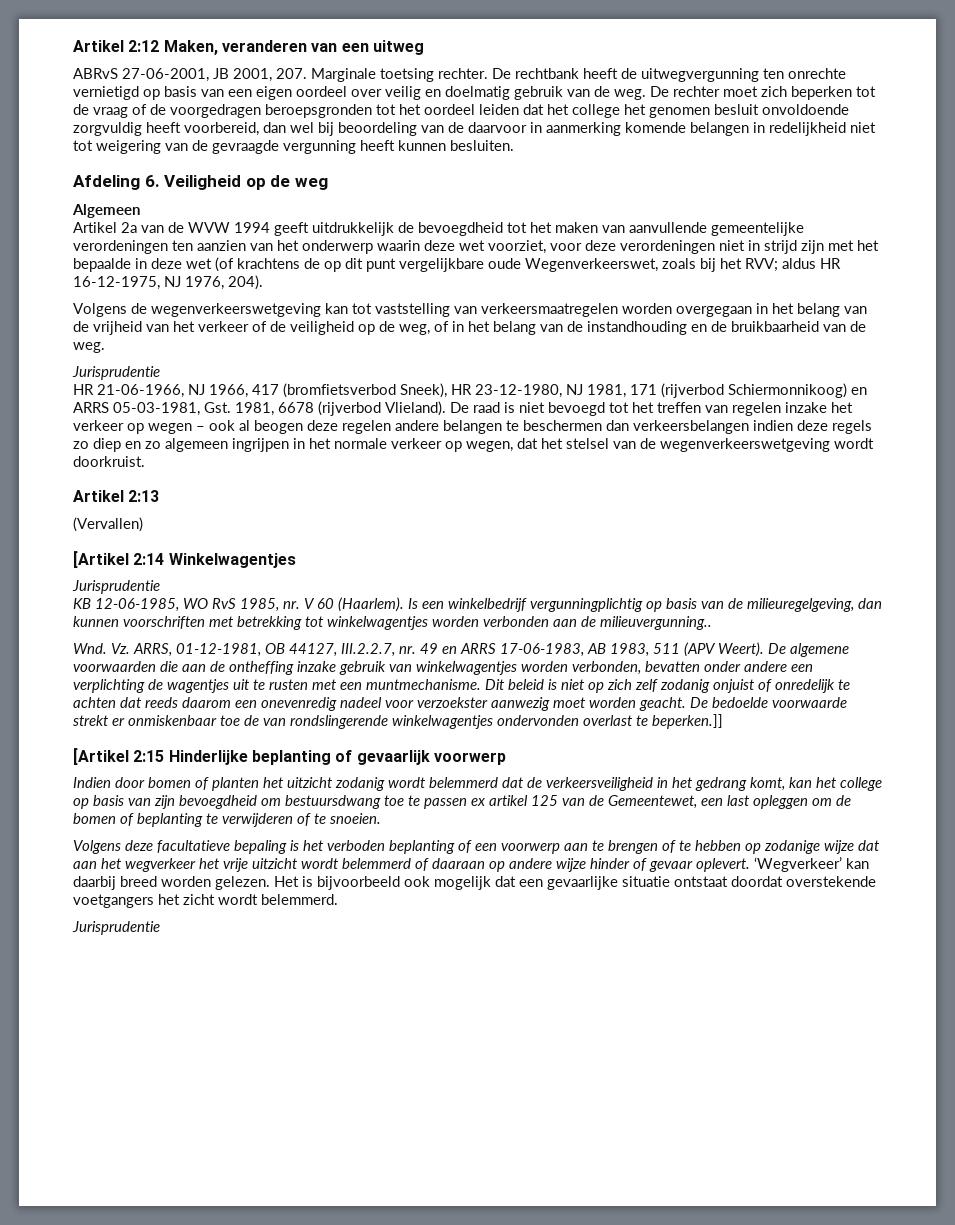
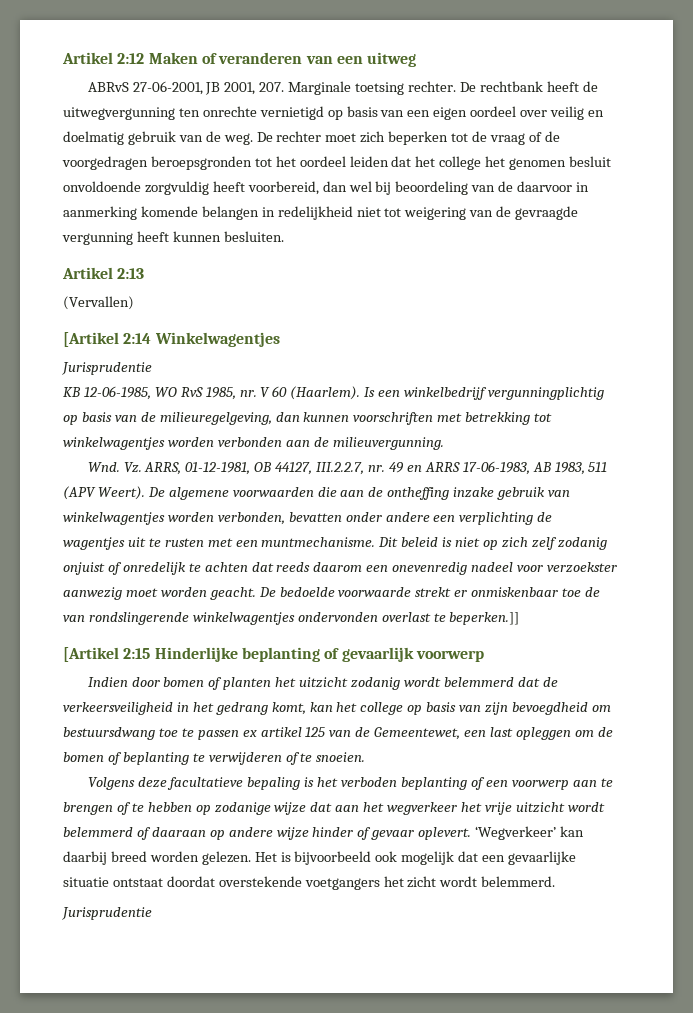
- Artikel 2:12 Maken, veranderen van een uitweg
+ Artikel 2:12 Maken of veranderen van een uitweg
- Afdeling 6. Veiligheid op de weg
- Algemeen
- Artikel 2a van de WVW 1994 geeft uitdrukkelijk de bevoegdheid tot het maken van aanvullende gemeentelijke verordeningen ten aanzien van het onderwerp waarin deze wet voorziet, voor deze verordeningen niet in strijd zijn met het bepaalde in deze wet (of krachtens de op dit punt vergelijkbare oude Wegenverkeerswet, zoals bij het RVV; aldus HR 16-12-1975, NJ 1976, 204).
- Volgens de wegenverkeerswetgeving kan tot vaststelling van verkeersmaatregelen worden overgegaan in het belang van de vrijheid van het verkeer of de veiligheid op de weg, of in het belang van de instandhouding en de bruikbaarheid van de weg.
- Jurisprudentie
- HR 21-06-1966, NJ 1966, 417 (bromfietsverbod Sneek), HR 23-12-1980, NJ 1981, 171 (rijverbod Schiermonnikoog) en ARRS 05-03-1981, Gst. 1981, 6678 (rijverbod Vlieland). De raad is niet bevoegd tot het treffen van regelen inzake het verkeer op wegen – ook al beogen deze regelen andere belangen te beschermen dan verkeersbelangen indien deze regels zo diep en zo algemeen ingrijpen in het normale verkeer op wegen, dat het stelsel van de wegenverkeerswetgeving wordt doorkruist.
- Is een winkelbedrijf vergunningplichtig op basis van de milieuregelgeving, dan kunnen voorschriften met betrekking tot winkelwagentjes worden verbonden aan de milieuvergunning..
+ Is een winkelbedrijf vergunningplichtig op basis van de milieuregelgeving, dan kunnen voorschriften met betrekking tot winkelwagentjes worden verbonden aan de milieuvergunning.

